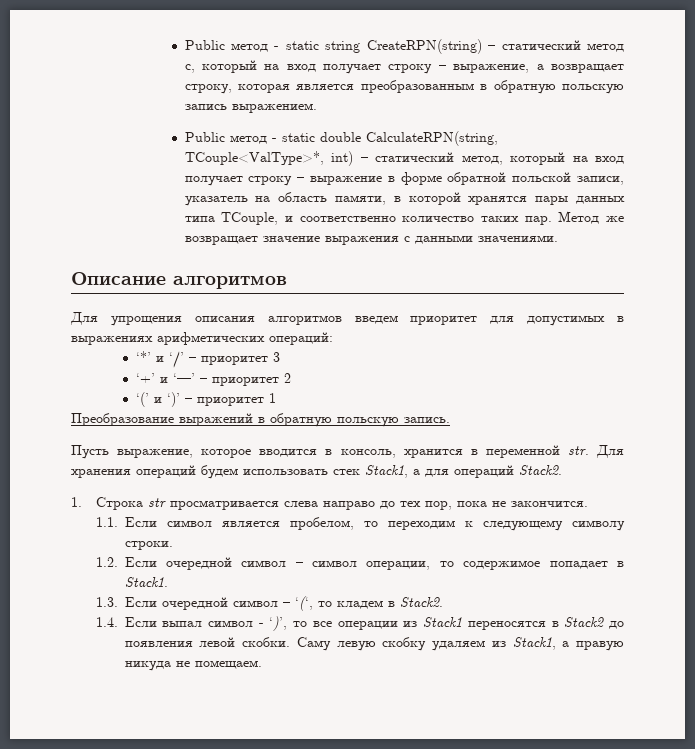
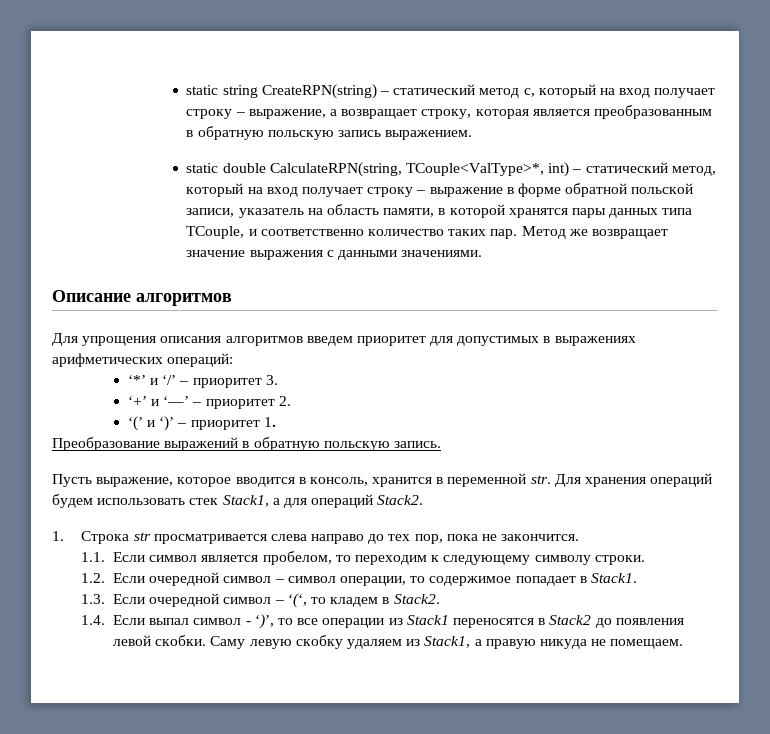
- Public метод - static string CreateRPN(string) – статический метод с, который на вход получает строку – выражение, а возвращает строку, которая является преобразованным в обратную польскую запись выражением.
+ static string CreateRPN(string) – статический метод с, который на вход получает строку – выражение, а возвращает строку, которая является преобразованным в обратную польскую запись выражением.
- Public метод - static double CalculateRPN(string, TCouple<ValType>*, int) – статический метод, который на вход получает строку – выражение в форме обратной польской записи, указатель на область памяти, в которой хранятся пары данных типа TCouple, и соответственно количество таких пар.
+ static double CalculateRPN(string, TCouple<ValType>*, int) – статический метод, который на вход получает строку – выражение в форме обратной польской записи, указатель на область памяти, в которой хранятся пары данных типа TCouple, и соответственно количество таких пар.
- ‘*’ и ‘/’ – приоритет 3
+ ‘*’ и ‘/’ – приоритет 3.
- ‘+’ и ‘—’ – приоритет 2
+ ‘+’ и ‘—’ – приоритет 2.
- ‘(’ и ‘)’ – приоритет 1
+ ‘(’ и ‘)’ – приоритет 1.

